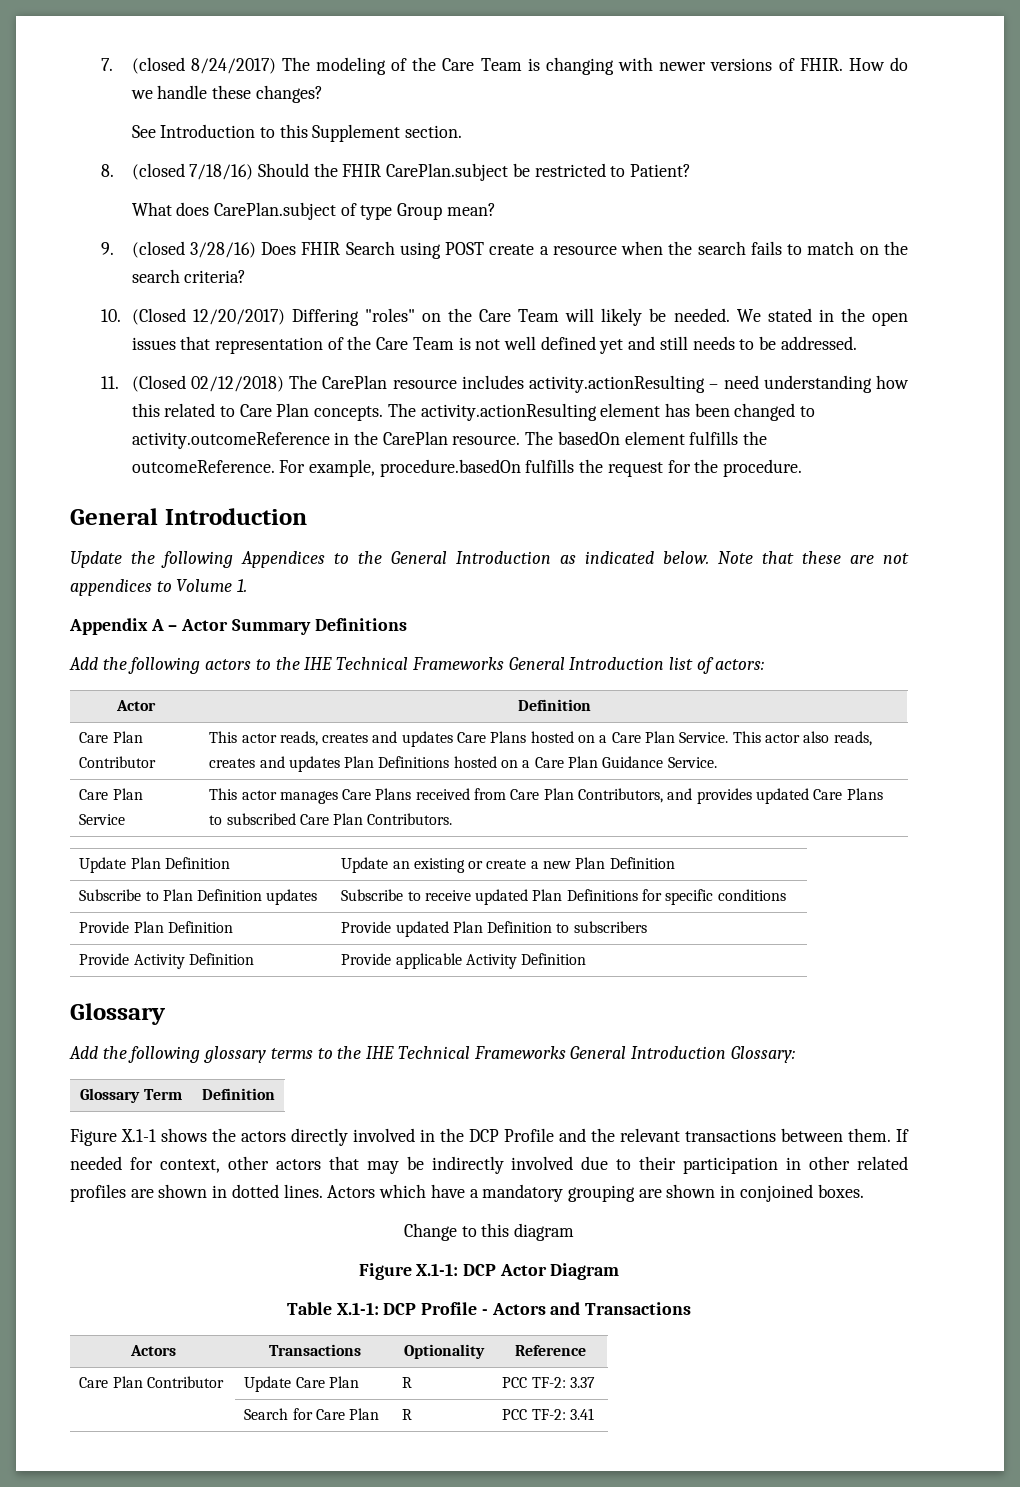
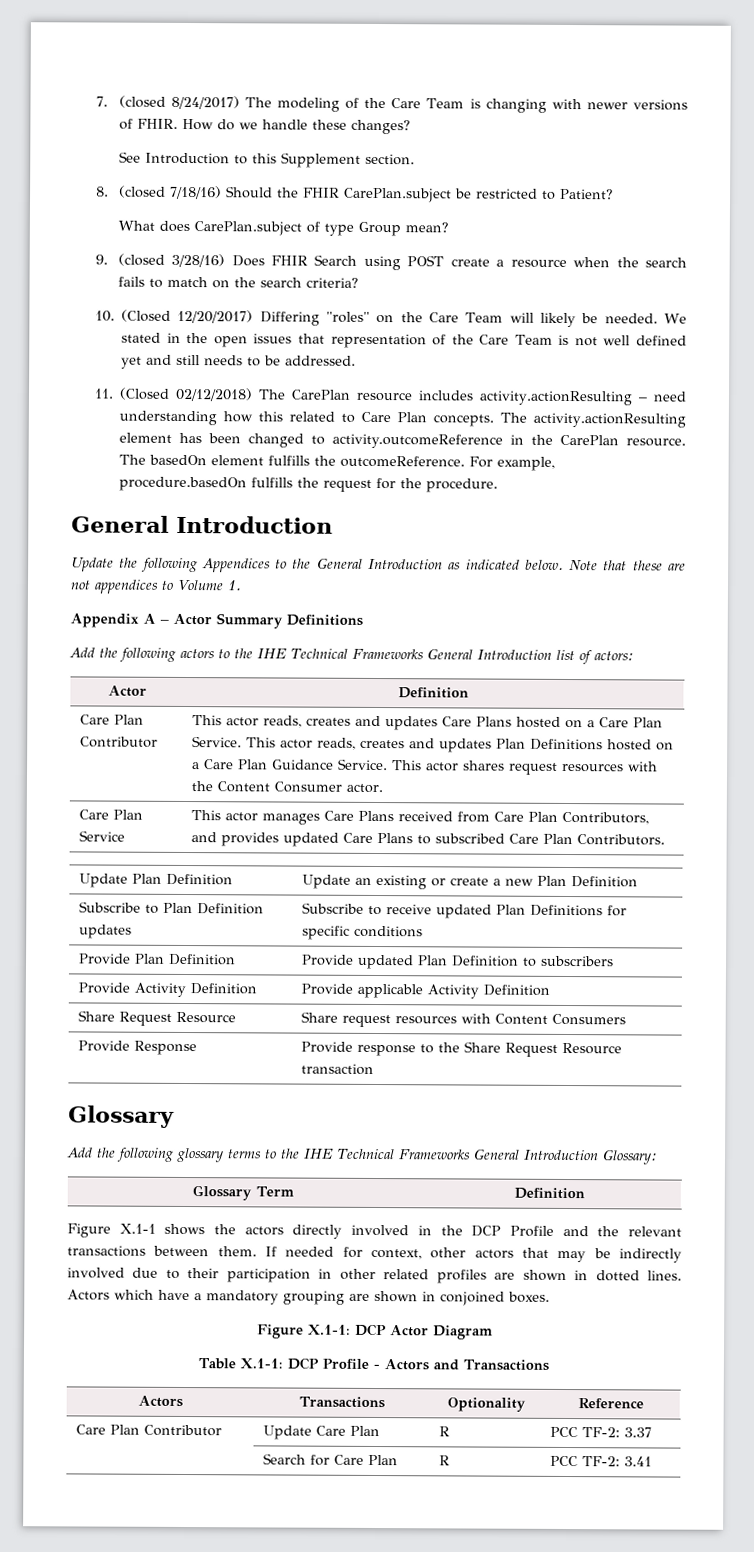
- This actor also reads, creates and updates Plan Definitions hosted on a Care Plan Guidance Service.
+ This actor reads, creates and updates Plan Definitions hosted on a Care Plan Guidance Service. This actor shares request resources with the Content Consumer actor.
+ Share Request Resource | Share request resources with Content Consumers
+ Provide Response | Provide response to the Share Request Resource transaction
- Change to this diagram

